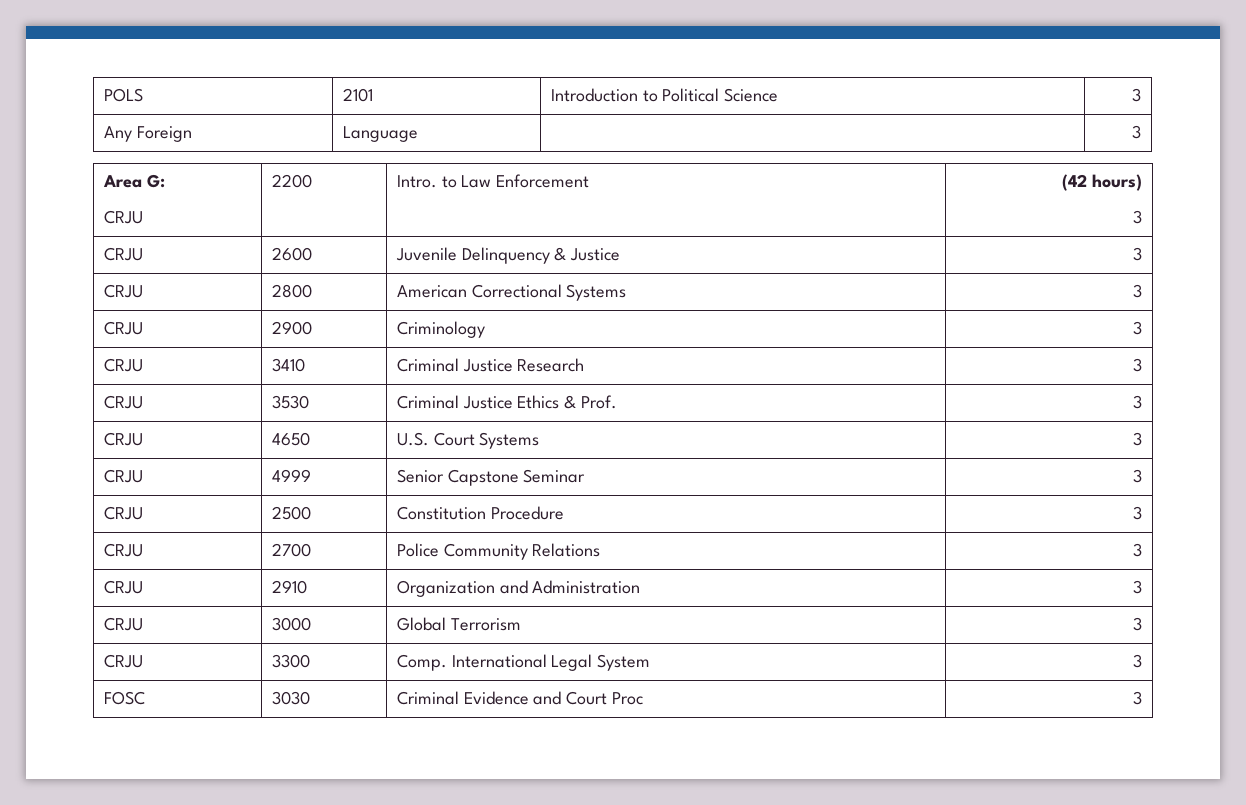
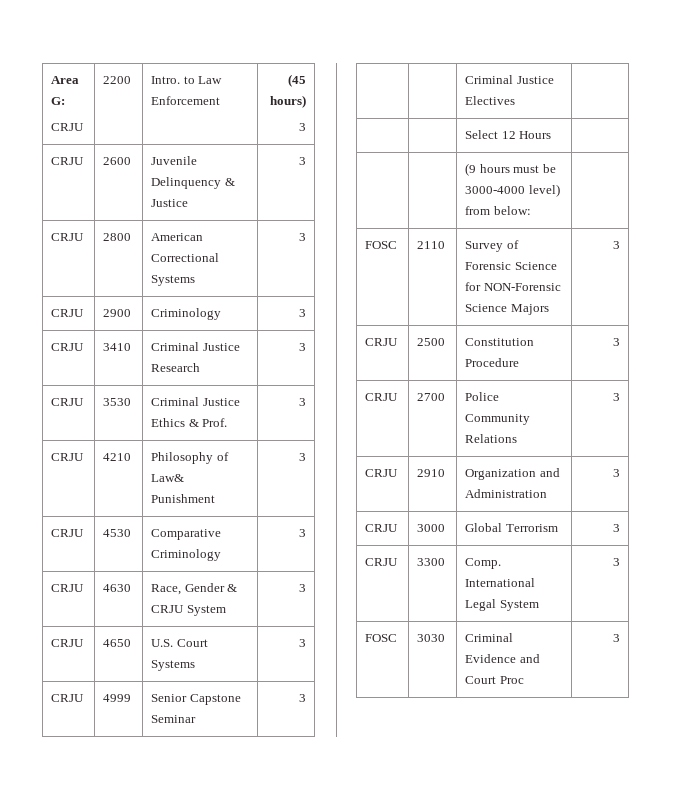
- POLS | 2101 | Introduction to Political Science | 3
- Any Foreign | Language | | 3
  Area G:
- CRJU | 2200 | Intro. to Law Enforcement | (42 hours)
+ CRJU | 2200 | Intro. to Law Enforcement | (45 hours)
+ CRJU | 4210 | Philosophy of Law& Punishment | 3
+ CRJU | 4530 | Comparative Criminology | 3
+ CRJU | 4630 | Race, Gender & CRJU System | 3
+ | | Criminal Justice Electives |
+ | | Select 12 Hours |
+ | | (9 hours must be 3000-4000 level) from below: |
+ FOSC | 2110 | Survey of Forensic Science for NON-Forensic Science Majors | 3

